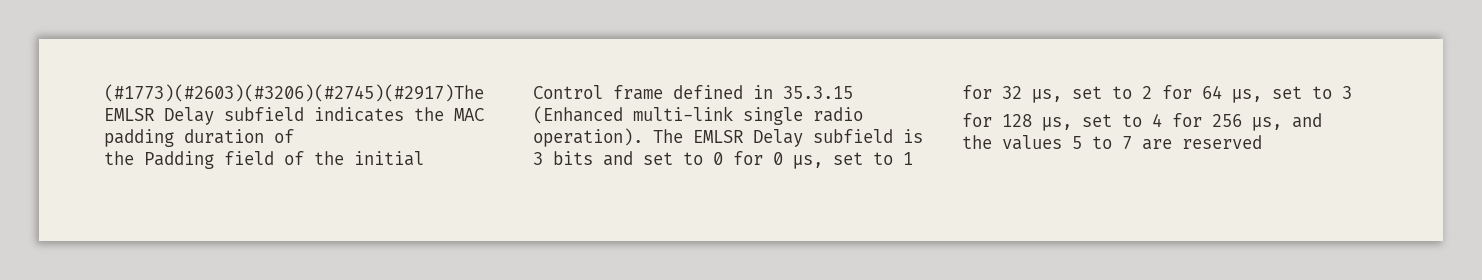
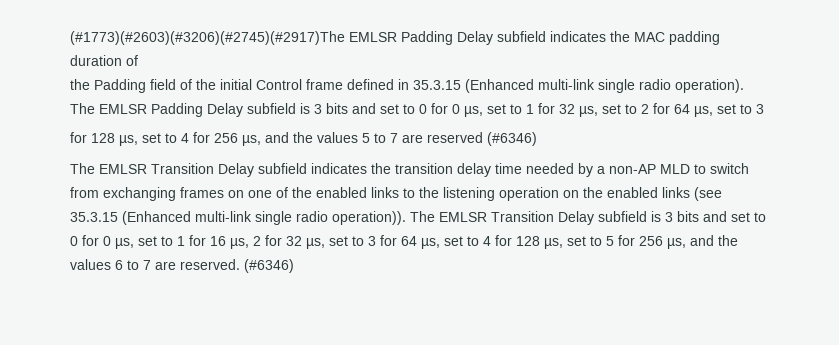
- (#1773)(#2603)(#3206)(#2745)(#2917)The EMLSR Delay subfield indicates the MAC padding duration of
+ (#1773)(#2603)(#3206)(#2745)(#2917)The EMLSR Padding Delay subfield indicates the MAC padding duration of
- The EMLSR Delay subfield is 3 bits and set to 0 for 0 µs, set to 1 for 32 µs, set to 2 for 64 µs, set to 3
+ The EMLSR Padding Delay subfield is 3 bits and set to 0 for 0 µs, set to 1 for 32 µs, set to 2 for 64 µs, set to 3
- for 128 µs, set to 4 for 256 µs, and the values 5 to 7 are reserved
+ for 128 µs, set to 4 for 256 µs, and the values 5 to 7 are reserved (#6346)
+ The EMLSR Transition Delay subfield indicates the transition delay time needed by a non-AP MLD to switch from exchanging frames on one of the enabled links to the listening operation on the enabled links (see 35.3.15 (Enhanced multi-link single radio operation)). The EMLSR Transition Delay subfield is 3 bits and set to 0 for 0 µs, set to 1 for 16 µs, 2 for 32 µs, set to 3 for 64 µs, set to 4 for 128 µs, set to 5 for 256 µs, and the values 6 to 7 are reserved. (#6346)

